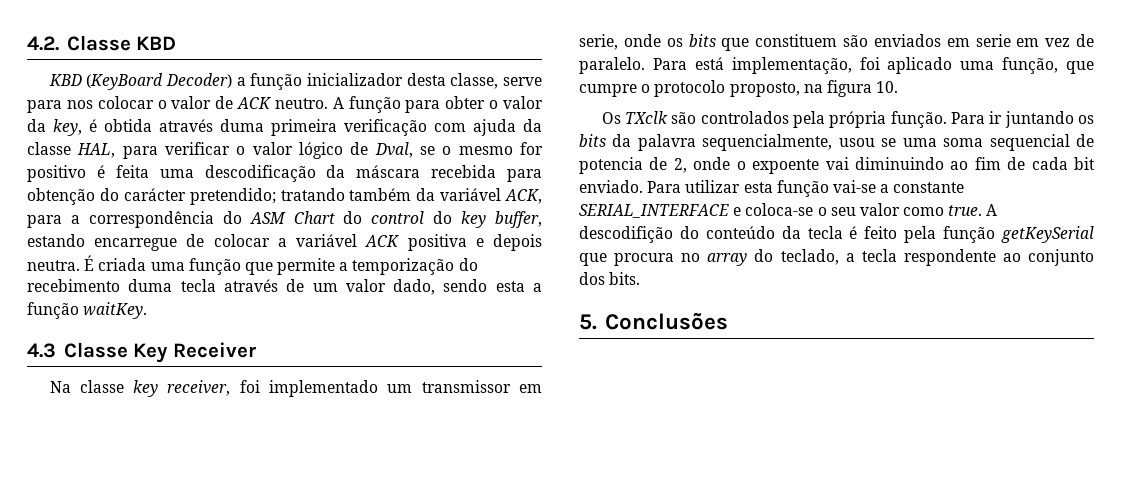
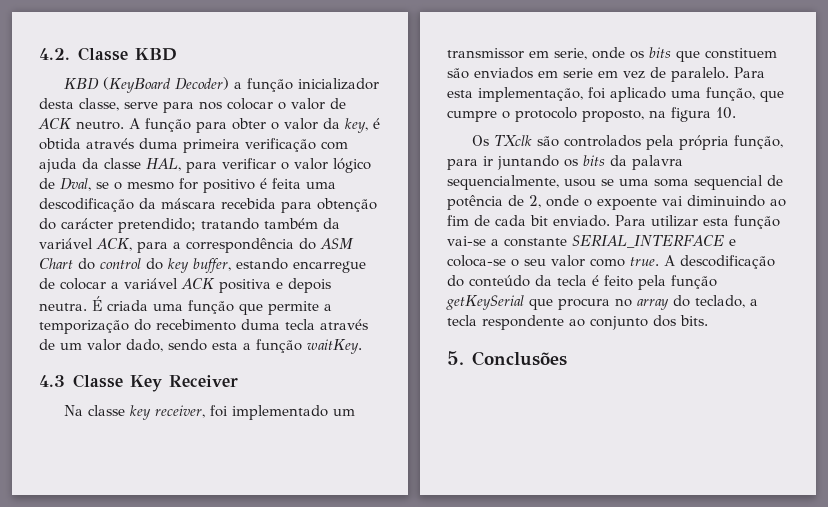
- Para está implementação, foi aplicado uma função, que cumpre o protocolo proposto, na figura 10.
+ Para esta implementação, foi aplicado uma função, que cumpre o protocolo proposto, na figura 10.
- Os TXclk são controlados pela própria função. Para ir juntando os bits da palavra sequencialmente, usou se uma soma sequencial de potencia de 2, onde o expoente vai diminuindo ao fim de cada bit enviado.
+ Os TXclk são controlados pela própria função, para ir juntando os bits da palavra sequencialmente, usou se uma soma sequencial de potência de 2, onde o expoente vai diminuindo ao fim de cada bit enviado.
- A descodifição do conteúdo da tecla é feito pela função getKeySerial que procura no array do teclado, a tecla respondente ao conjunto dos bits.
+ A descodificação do conteúdo da tecla é feito pela função getKeySerial que procura no array do teclado, a tecla respondente ao conjunto dos bits.

